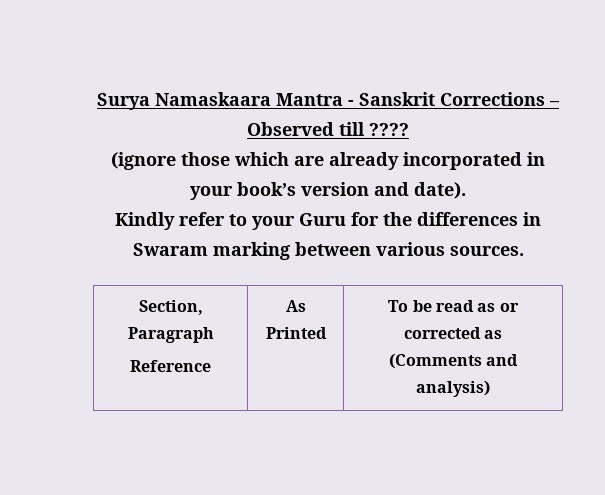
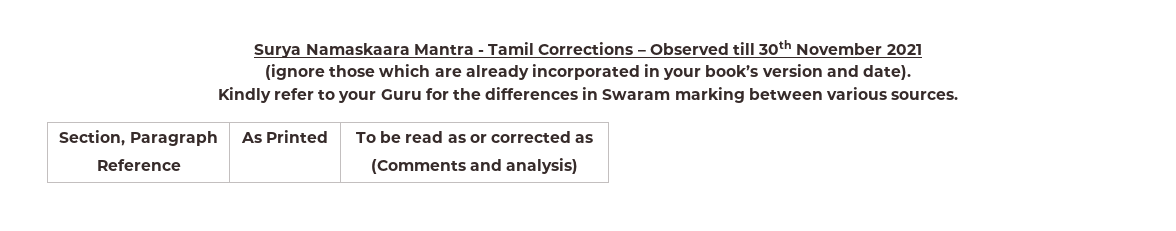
- Surya Namaskaara Mantra - Sanskrit Corrections – Observed till ????
+ Surya Namaskaara Mantra - Tamil Corrections – Observed till 30th November 2021

